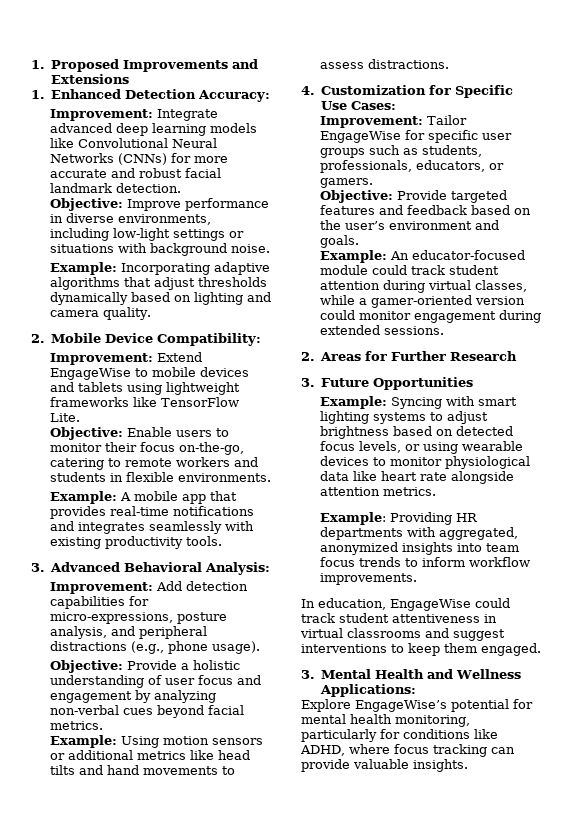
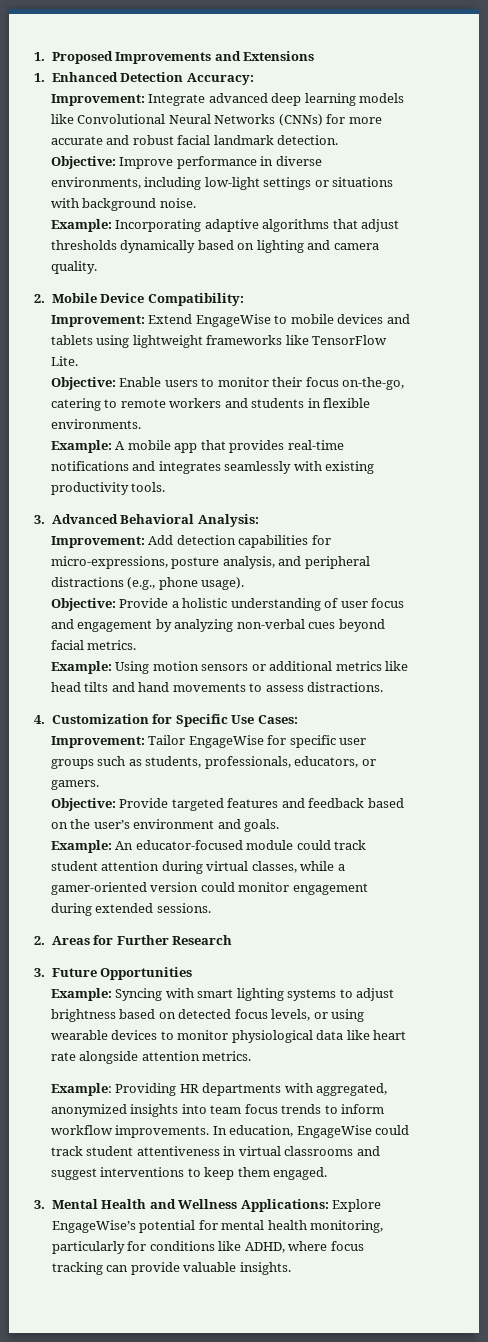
- Example: Providing HR departments with aggregated, anonymized insights into team focus trends to inform workflow improvements.
- In education, EngageWise could track student attentiveness in virtual classrooms and suggest interventions to keep them engaged.
+ Example: Providing HR departments with aggregated, anonymized insights into team focus trends to inform workflow improvements. In education, EngageWise could track student attentiveness in virtual classrooms and suggest interventions to keep them engaged.
- 3. Mental Health and Wellness Applications:
- Explore EngageWise’s potential for mental health monitoring, particularly for conditions like ADHD, where focus tracking can provide valuable insights.
+ 3. Mental Health and Wellness Applications: Explore EngageWise’s potential for mental health monitoring, particularly for conditions like ADHD, where focus tracking can provide valuable insights.

